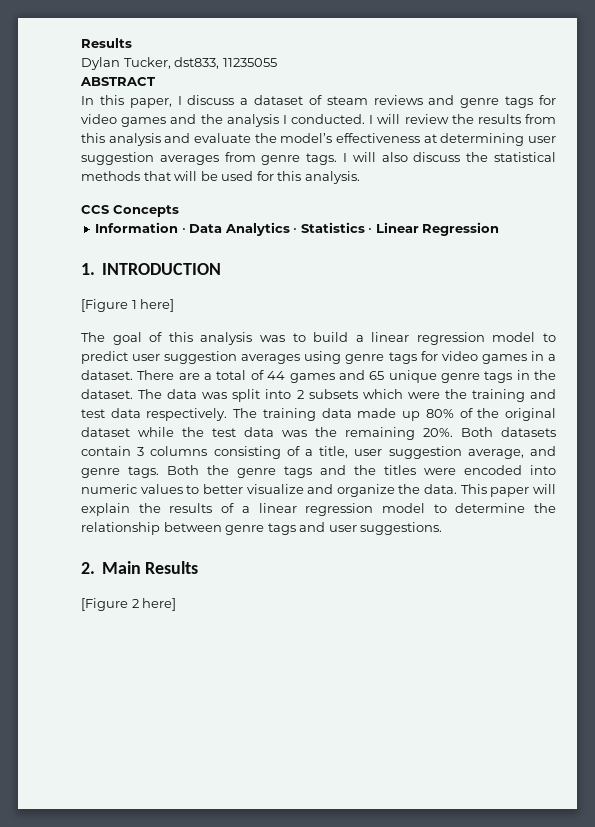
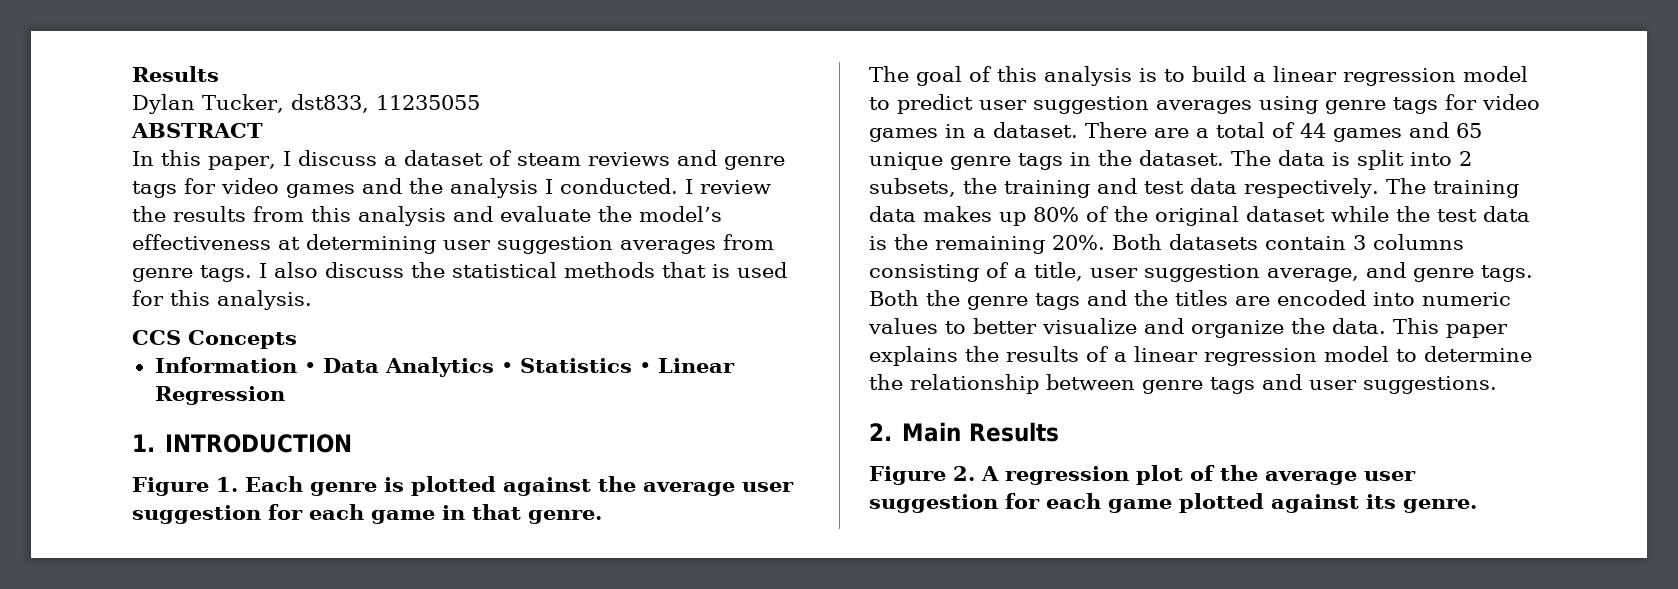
- I will review the results from this analysis and evaluate the model’s effectiveness at determining user suggestion averages from genre tags.
+ I review the results from this analysis and evaluate the model’s effectiveness at determining user suggestion averages from genre tags.
- I will also discuss the statistical methods that will be used for this analysis.
+ I also discuss the statistical methods that is used for this analysis.
- [Figure 1 here]
+ Figure 1. Each genre is plotted against the average user suggestion for each game in that genre.
- The goal of this analysis was to build a linear regression model to predict user suggestion averages using genre tags for video games in a dataset.
+ The goal of this analysis is to build a linear regression model to predict user suggestion averages using genre tags for video games in a dataset.
- The data was split into 2 subsets which were the training and test data respectively.
+ The data is split into 2 subsets, the training and test data respectively.
- The training data made up 80% of the original dataset while the test data was the remaining 20%.
+ The training data makes up 80% of the original dataset while the test data is the remaining 20%.
- Both the genre tags and the titles were encoded into numeric values to better visualize and organize the data.
+ Both the genre tags and the titles are encoded into numeric values to better visualize and organize the data.
- This paper will explain the results of a linear regression model to determine the relationship between genre tags and user suggestions.
+ This paper explains the results of a linear regression model to determine the relationship between genre tags and user suggestions.
- [Figure 2 here]
+ Figure 2. A regression plot of the average user suggestion for each game plotted against its genre.

